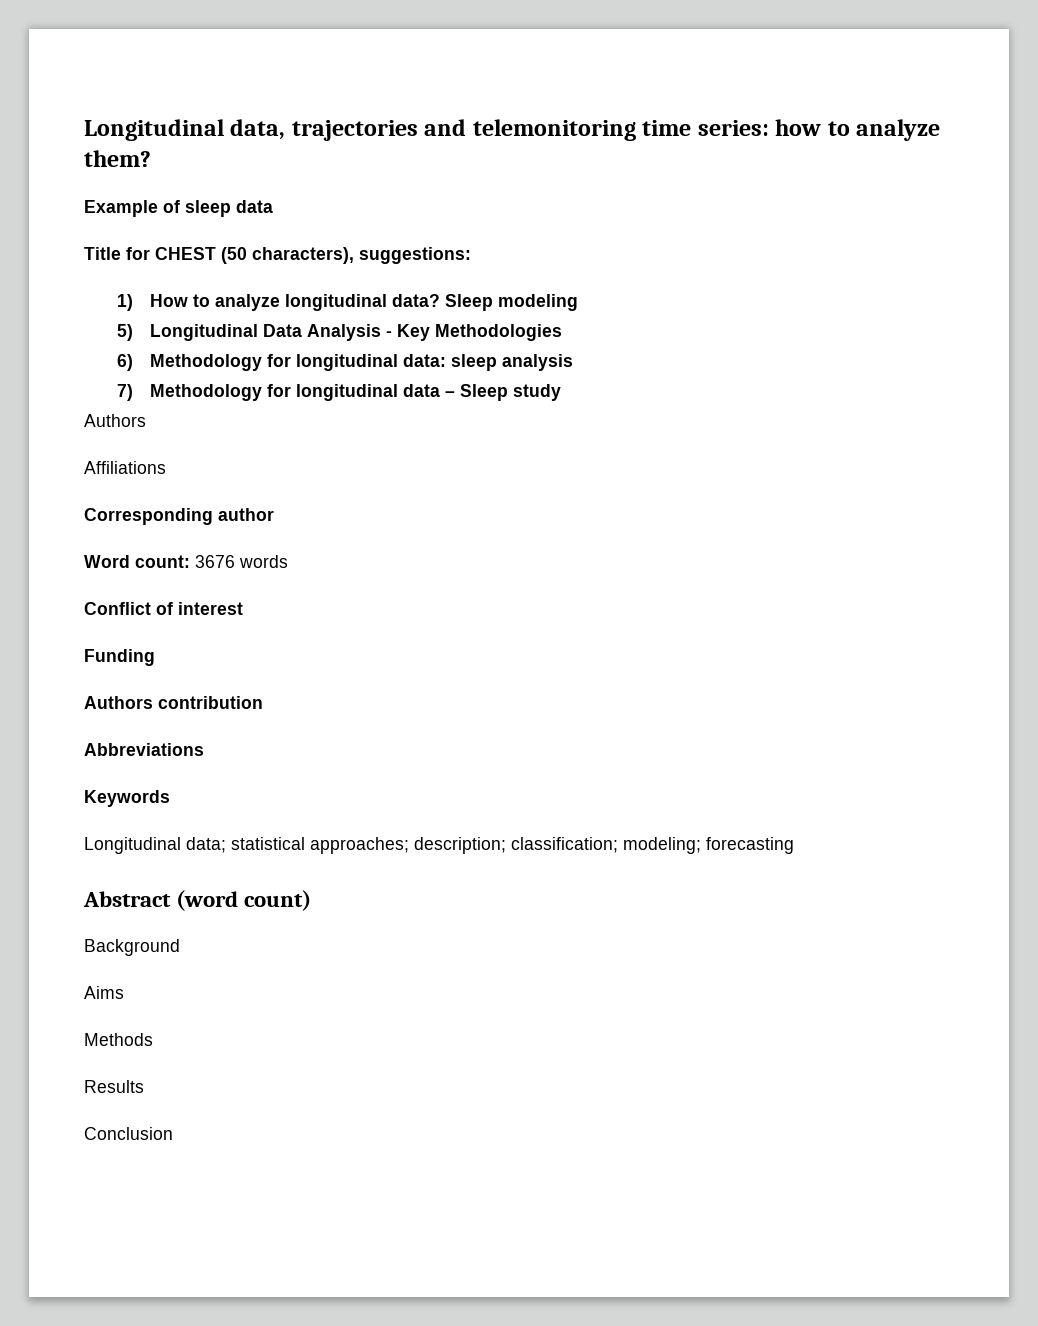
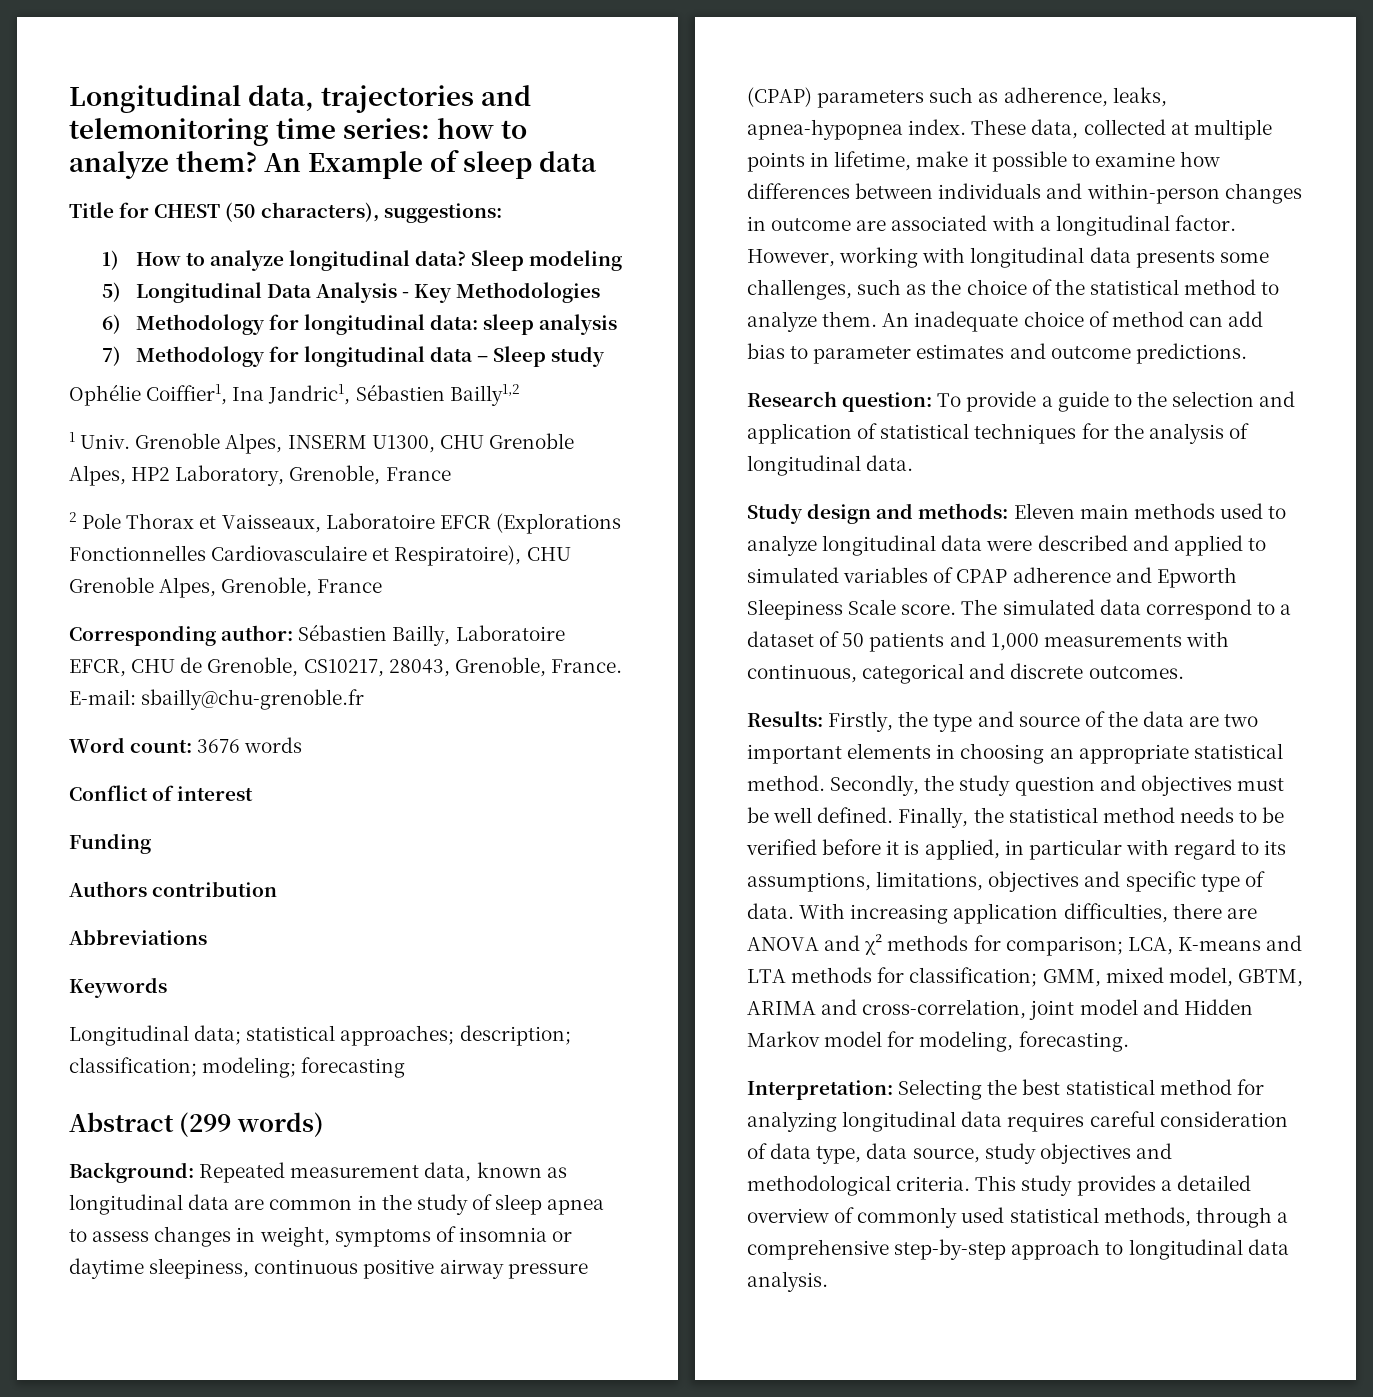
- Longitudinal data, trajectories and telemonitoring time series: how to analyze them?
- Example of sleep data
+ Longitudinal data, trajectories and telemonitoring time series: how to analyze them? An Example of sleep data
  7) Methodology for longitudinal data – Sleep study
- Authors
- Affiliations
- Corresponding author
+ Ophélie Coiffier1, Ina Jandric1, Sébastien Bailly1,2
+ 1 Univ. Grenoble Alpes, INSERM U1300, CHU Grenoble Alpes, HP2 Laboratory, Grenoble, France
+ 2 Pole Thorax et Vaisseaux, Laboratoire EFCR (Explorations Fonctionnelles Cardiovasculaire et Respiratoire), CHU Grenoble Alpes, Grenoble, France
+ Corresponding author: Sébastien Bailly, Laboratoire EFCR, CHU de Grenoble, CS10217, 28043, Grenoble, France. E-mail: sbailly@chu-grenoble.fr
- Abstract (word count)
- Background
- Aims
- Methods
- Results
- Conclusion
+ Abstract (299 words)
+ Background: Repeated measurement data, known as longitudinal data are common in the study of sleep apnea to assess changes in weight, symptoms of insomnia or daytime sleepiness, continuous positive airway pressure (CPAP) parameters such as adherence, leaks, apnea-hypopnea index. These data, collected at multiple points in lifetime, make it possible to examine how differences between individuals and within-person changes in outcome are associated with a longitudinal factor. However, working with longitudinal data presents some challenges, such as the choice of the statistical method to analyze them. An inadequate choice of method can add bias to parameter estimates and outcome predictions.
+ Research question: To provide a guide to the selection and application of statistical techniques for the analysis of longitudinal data.
+ Study design and methods: Eleven main methods used to analyze longitudinal data were described and applied to simulated variables of CPAP adherence and Epworth Sleepiness Scale score. The simulated data correspond to a dataset of 50 patients and 1,000 measurements with continuous, categorical and discrete outcomes.
+ Results: Firstly, the type and source of the data are two important elements in choosing an appropriate statistical method. Secondly, the study question and objectives must be well defined. Finally, the statistical method needs to be verified before it is applied, in particular with regard to its assumptions, limitations, objectives and specific type of data. With increasing application difficulties, there are ANOVA and χ² methods for comparison; LCA, K-means and LTA methods for classification; GMM, mixed model, GBTM, ARIMA and cross-correlation, joint model and Hidden Markov model for modeling, forecasting.
+ Interpretation: Selecting the best statistical method for analyzing longitudinal data requires careful consideration of data type, data source, study objectives and methodological criteria. This study provides a detailed overview of commonly used statistical methods, through a comprehensive step-by-step approach to longitudinal data analysis.

